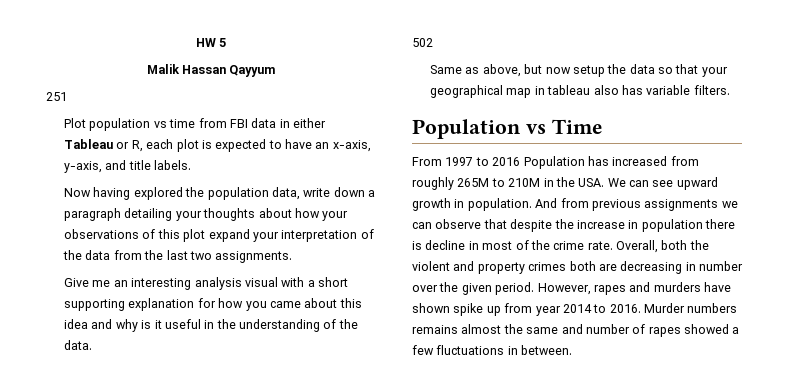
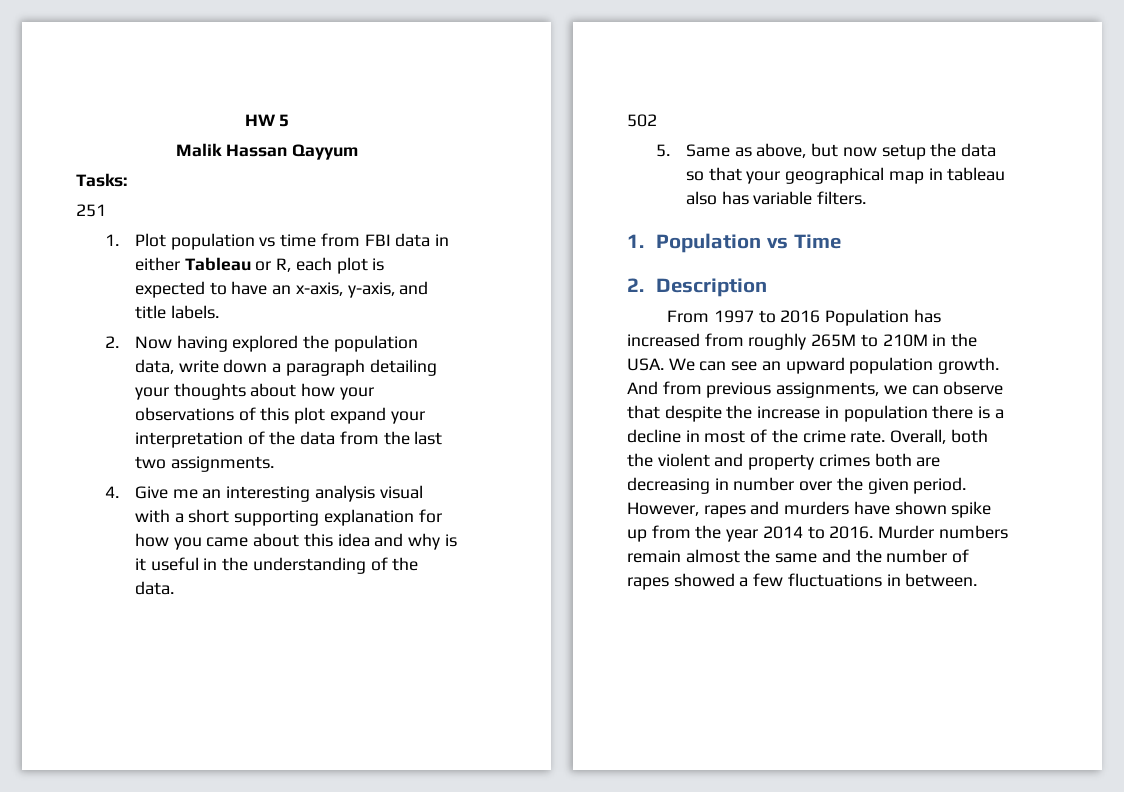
+ Tasks:
- Plot population vs time from FBI data in either Tableau or R, each plot is expected to have an x-axis, y-axis, and title labels.
+ 1. Plot population vs time from FBI data in either Tableau or R, each plot is expected to have an x-axis, y-axis, and title labels.
- Now having explored the population data, write down a paragraph detailing your thoughts about how your observations of this plot expand your interpretation of the data from the last two assignments.
+ 2. Now having explored the population data, write down a paragraph detailing your thoughts about how your observations of this plot expand your interpretation of the data from the last two assignments.
- Give me an interesting analysis visual with a short supporting explanation for how you came about this idea and why is it useful in the understanding of the data.
+ 4. Give me an interesting analysis visual with a short supporting explanation for how you came about this idea and why is it useful in the understanding of the data.
- Same as above, but now setup the data so that your geographical map in tableau also has variable filters.
+ 5. Same as above, but now setup the data so that your geographical map in tableau also has variable filters.
- Population vs Time
+ 1. Population vs Time
+ 2. Description
- From 1997 to 2016 Population has increased from roughly 265M to 210M in the USA. We can see upward growth in population.
+ From 1997 to 2016 Population has increased from roughly 265M to 210M in the USA. We can see an upward population growth.
- And from previous assignments we can observe that despite the increase in population there is decline in most of the crime rate.
+ And from previous assignments, we can observe that despite the increase in population there is a decline in most of the crime rate.
- However, rapes and murders have shown spike up from year 2014 to 2016.
+ However, rapes and murders have shown spike up from the year 2014 to 2016.
- Murder numbers remains almost the same and number of rapes showed a few fluctuations in between.
+ Murder numbers remain almost the same and the number of rapes showed a few fluctuations in between.

